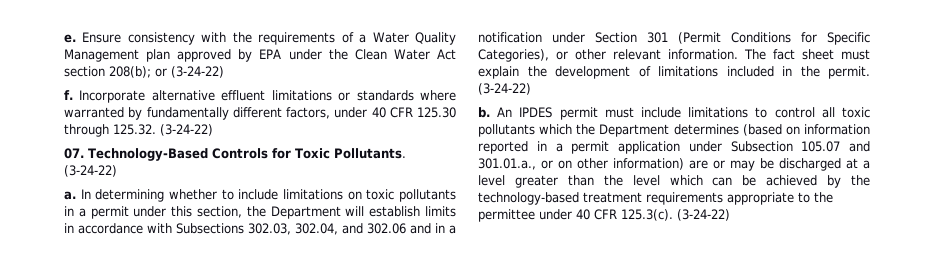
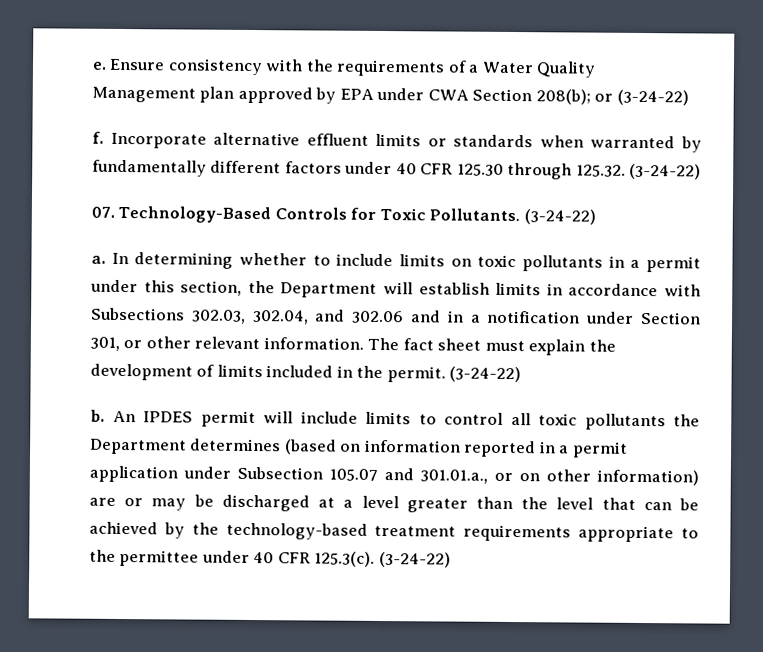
- Ensure consistency with the requirements of a Water Quality Management plan approved by EPA under the Clean Water Act section 208(b); or (3-24-22)
+ Ensure consistency with the requirements of a Water Quality Management plan approved by EPA under CWA Section 208(b); or (3-24-22)
- Incorporate alternative effluent limitations or standards where warranted by fundamentally different factors, under 40 CFR 125.30 through 125.32. (3-24-22)
+ Incorporate alternative effluent limits or standards when warranted by fundamentally different factors under 40 CFR 125.30 through 125.32. (3-24-22)
- In determining whether to include limitations on toxic pollutants in a permit under this section, the Department will establish limits in accordance with Subsections 302.03, 302.04, and 302.06 and in a notification under Section 301 (Permit Conditions for Specific Categories), or other relevant information.
+ In determining whether to include limits on toxic pollutants in a permit under this section, the Department will establish limits in accordance with Subsections 302.03, 302.04, and 302.06 and in a notification under Section 301, or other relevant information.
- The fact sheet must explain the development of limitations included in the permit.
+ The fact sheet must explain the development of limits included in the permit.
- An IPDES permit must include limitations to control all toxic pollutants which the Department determines (based on information reported in a permit application under Subsection 105.07 and 301.01.a., or on other information) are or may be discharged at a level greater than the level which can be achieved by the technology-based treatment requirements appropriate to the permittee under 40 CFR 125.3(c). (3-24-22)
+ An IPDES permit will include limits to control all toxic pollutants the Department determines (based on information reported in a permit application under Subsection 105.07 and 301.01.a., or on other information) are or may be discharged at a level greater than the level that can be achieved by the technology-based treatment requirements appropriate to the permittee under 40 CFR 125.3(c). (3-24-22)

